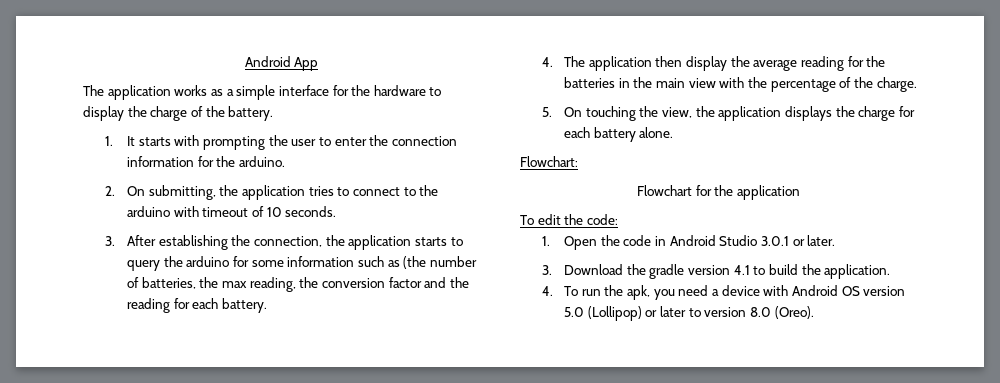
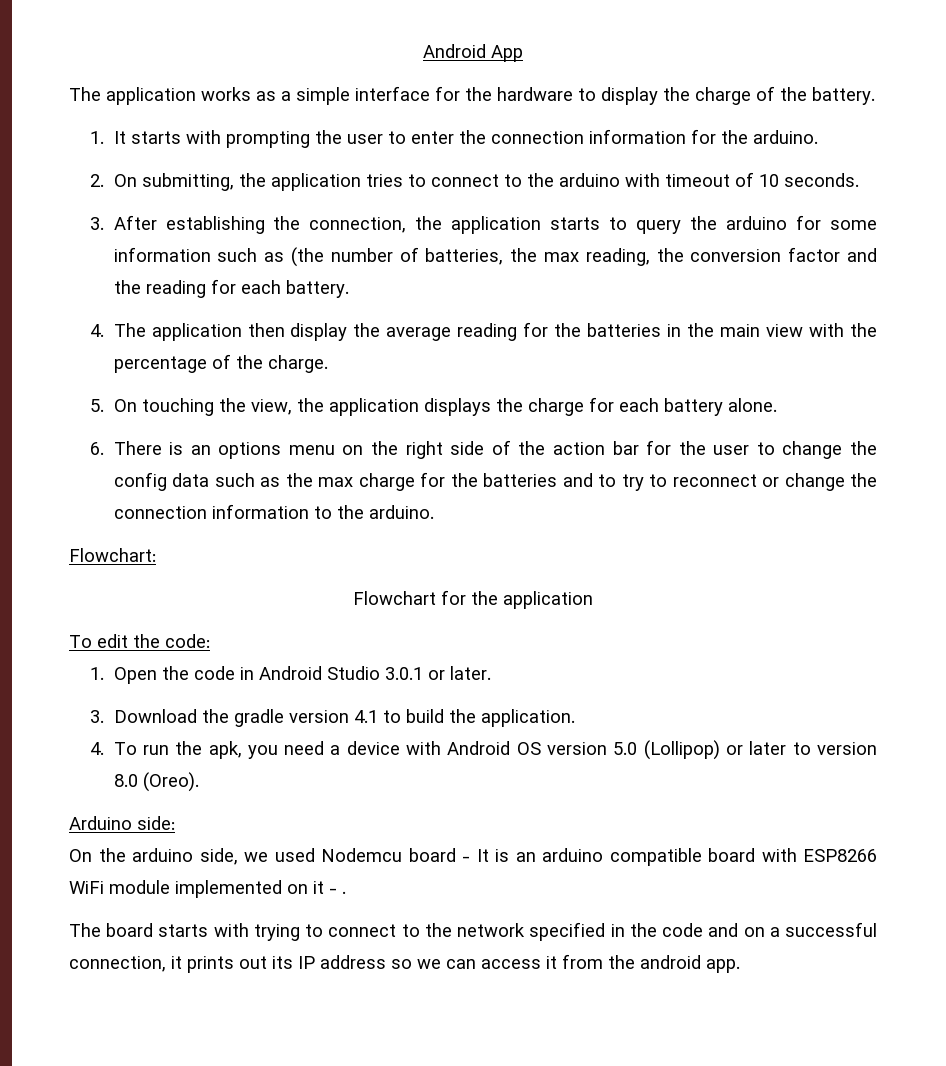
+ 6. There is an options menu on the right side of the action bar for the user to change the config data such as the max charge for the batteries and to try to reconnect or change the connection information to the arduino.
+ Arduino side:
+ On the arduino side, we used Nodemcu board - It is an arduino compatible board with ESP8266 WiFi module implemented on it - .
+ The board starts with trying to connect to the network specified in the code and on a successful connection, it prints out its IP address so we can access it from the android app.

